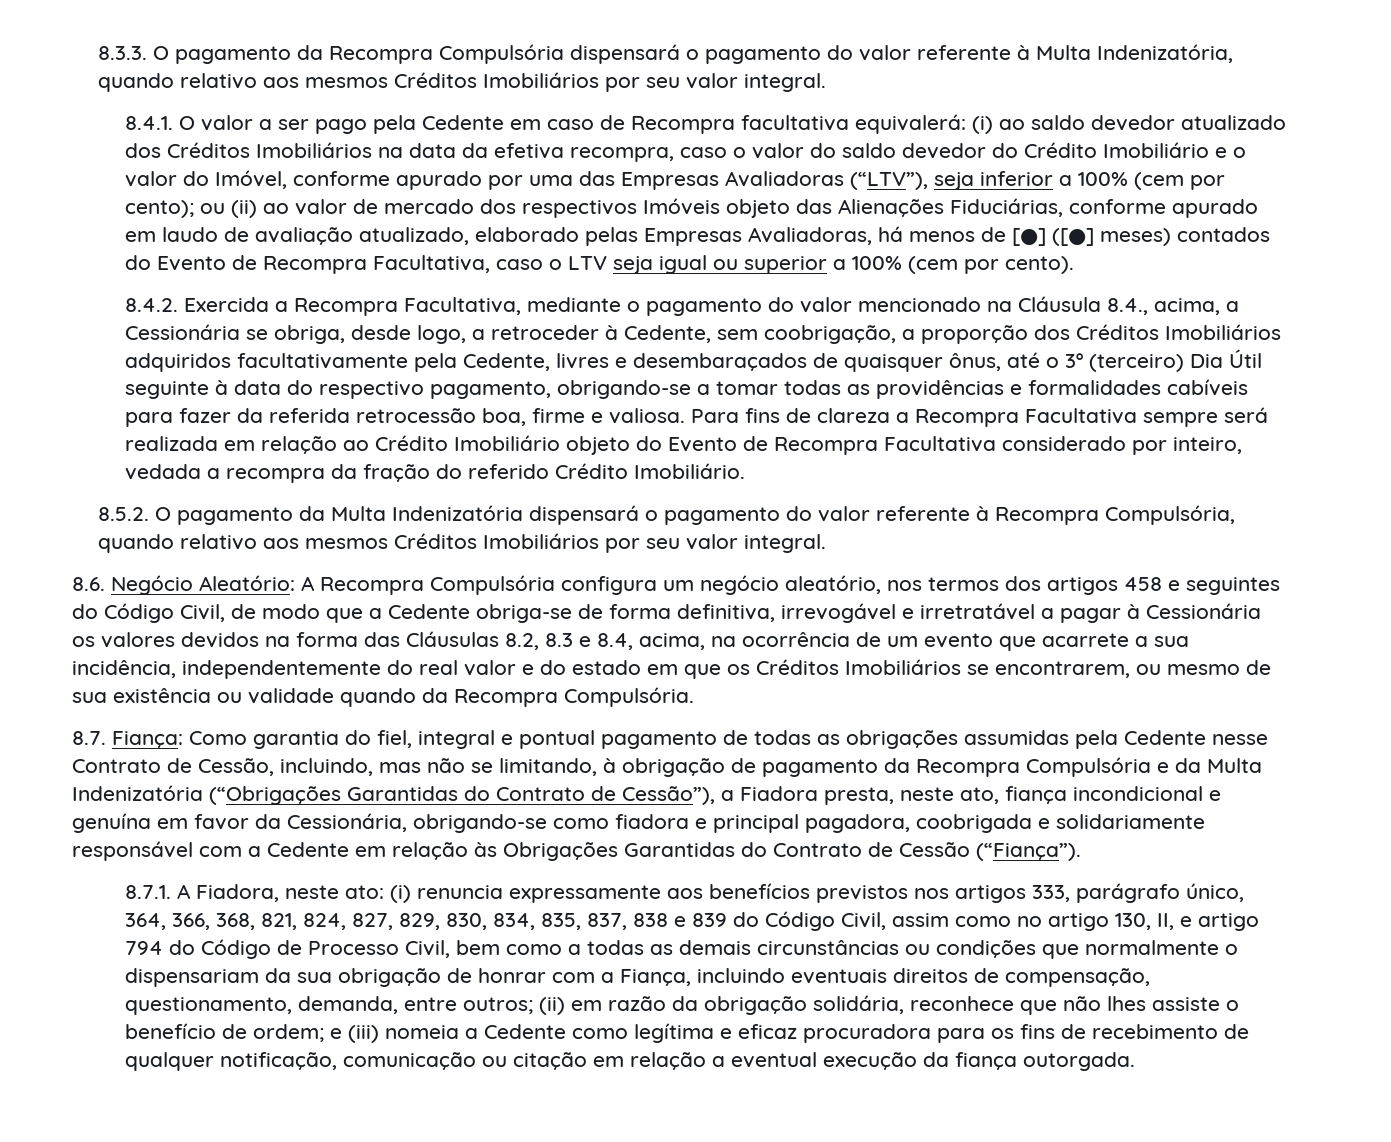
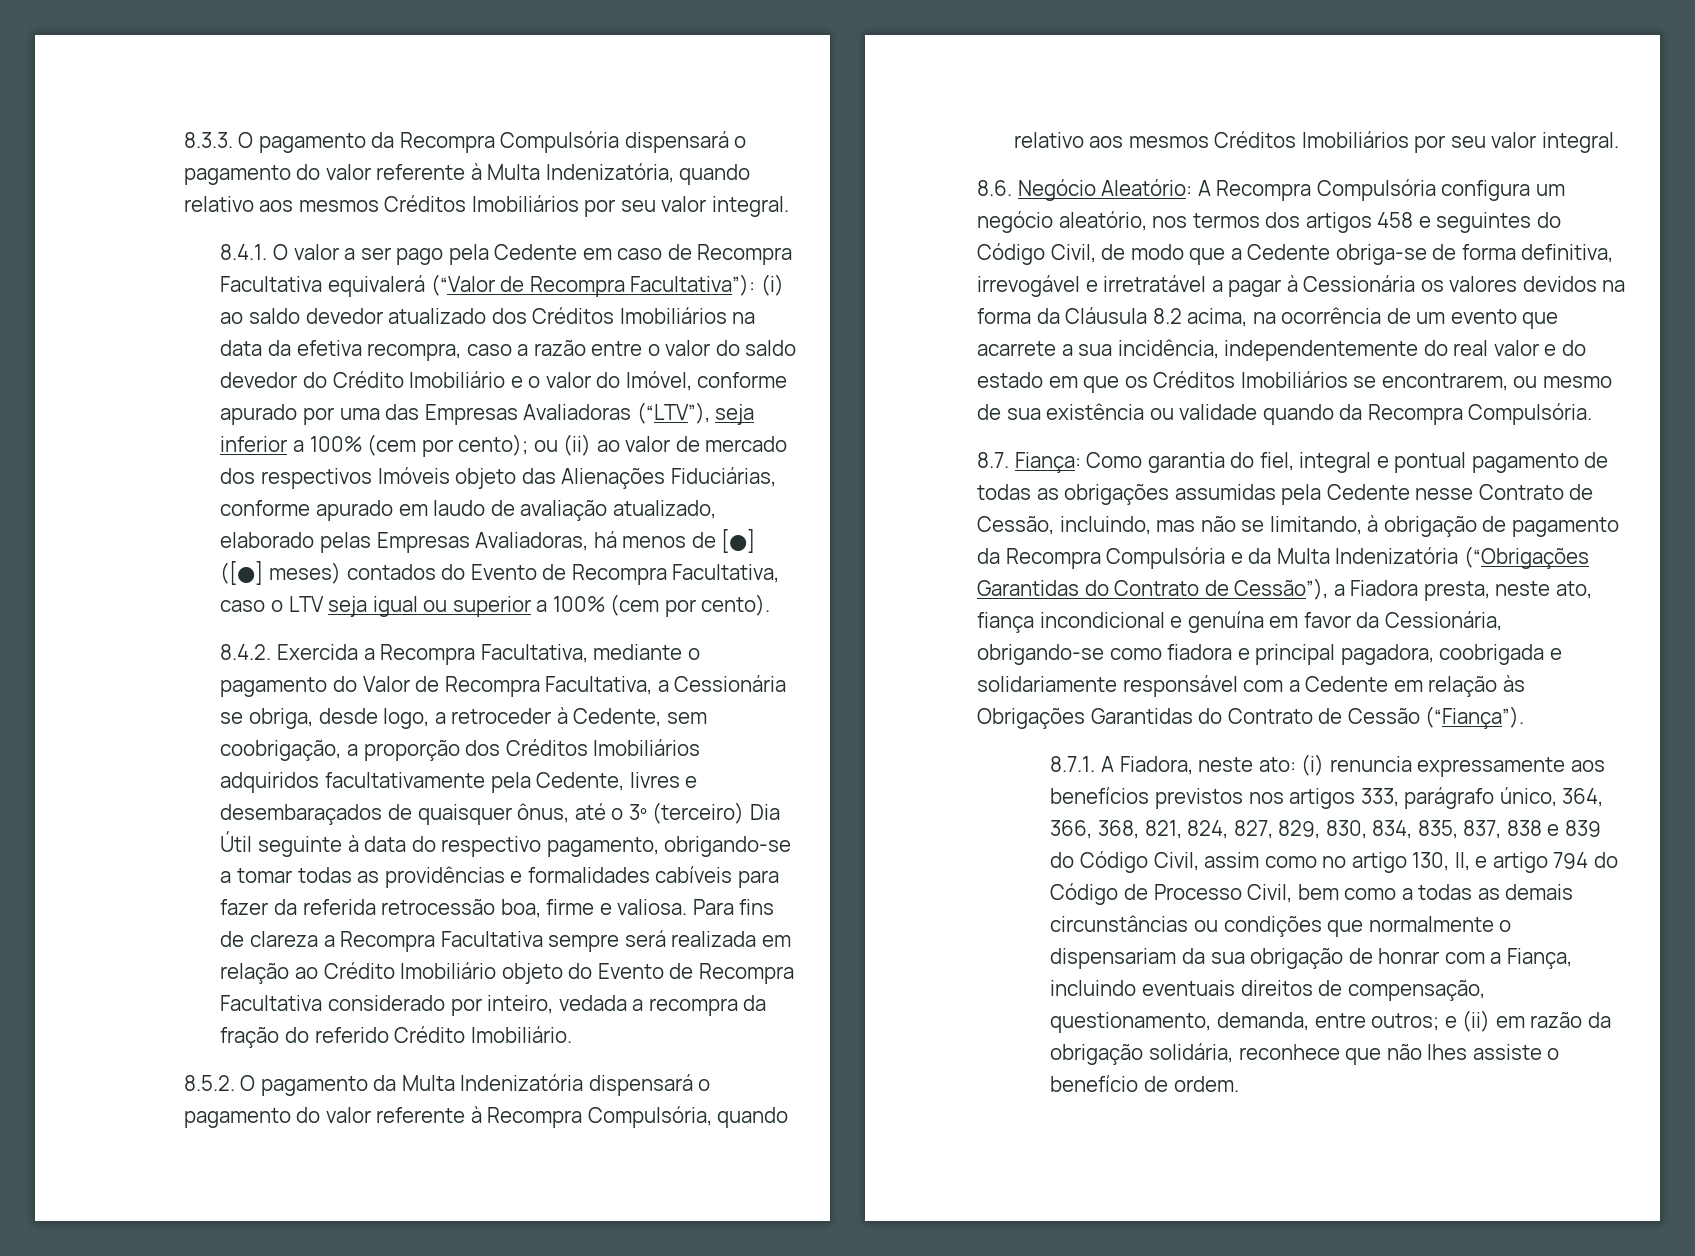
- 8.4.1. O valor a ser pago pela Cedente em caso de Recompra facultativa equivalerá:
+ 8.4.1. O valor a ser pago pela Cedente em caso de Recompra Facultativa equivalerá (“Valor de Recompra Facultativa”):
- (i) ao saldo devedor atualizado dos Créditos Imobiliários na data da efetiva recompra, caso o valor do saldo devedor do Crédito Imobiliário e o valor do Imóvel, conforme apurado por uma das Empresas Avaliadoras (“LTV”), seja inferior a 100% (cem por cento);
+ (i) ao saldo devedor atualizado dos Créditos Imobiliários na data da efetiva recompra, caso a razão entre o valor do saldo devedor do Crédito Imobiliário e o valor do Imóvel, conforme apurado por uma das Empresas Avaliadoras (“LTV”), seja inferior a 100% (cem por cento);
- 8.4.2. Exercida a Recompra Facultativa, mediante o pagamento do valor mencionado na Cláusula 8.4., acima, a Cessionária se obriga, desde logo, a retroceder à Cedente, sem coobrigação, a proporção dos Créditos Imobiliários adquiridos facultativamente pela Cedente, livres e desembaraçados de quaisquer ônus, até o 3º (terceiro) Dia Útil seguinte à data do respectivo pagamento, obrigando-se a tomar todas as providências e formalidades cabíveis para fazer da referida retrocessão boa, firme e valiosa.
+ 8.4.2. Exercida a Recompra Facultativa, mediante o pagamento do Valor de Recompra Facultativa, a Cessionária se obriga, desde logo, a retroceder à Cedente, sem coobrigação, a proporção dos Créditos Imobiliários adquiridos facultativamente pela Cedente, livres e desembaraçados de quaisquer ônus, até o 3º (terceiro) Dia Útil seguinte à data do respectivo pagamento, obrigando-se a tomar todas as providências e formalidades cabíveis para fazer da referida retrocessão boa, firme e valiosa.
- A Recompra Compulsória configura um negócio aleatório, nos termos dos artigos 458 e seguintes do Código Civil, de modo que a Cedente obriga-se de forma definitiva, irrevogável e irretratável a pagar à Cessionária os valores devidos na forma das Cláusulas 8.2, 8.3 e 8.4, acima, na ocorrência de um evento que acarrete a sua incidência, independentemente do real valor e do estado em que os Créditos Imobiliários se encontrarem, ou mesmo de sua existência ou validade quando da Recompra Compulsória.
+ A Recompra Compulsória configura um negócio aleatório, nos termos dos artigos 458 e seguintes do Código Civil, de modo que a Cedente obriga-se de forma definitiva, irrevogável e irretratável a pagar à Cessionária os valores devidos na forma da Cláusula 8.2 acima, na ocorrência de um evento que acarrete a sua incidência, independentemente do real valor e do estado em que os Créditos Imobiliários se encontrarem, ou mesmo de sua existência ou validade quando da Recompra Compulsória.
- (ii) em razão da obrigação solidária, reconhece que não lhes assiste o benefício de ordem; e (iii) nomeia a Cedente como legítima e eficaz procuradora para os fins de recebimento de qualquer notificação, comunicação ou citação em relação a eventual execução da fiança outorgada.
+ e (ii) em razão da obrigação solidária, reconhece que não lhes assiste o benefício de ordem.

